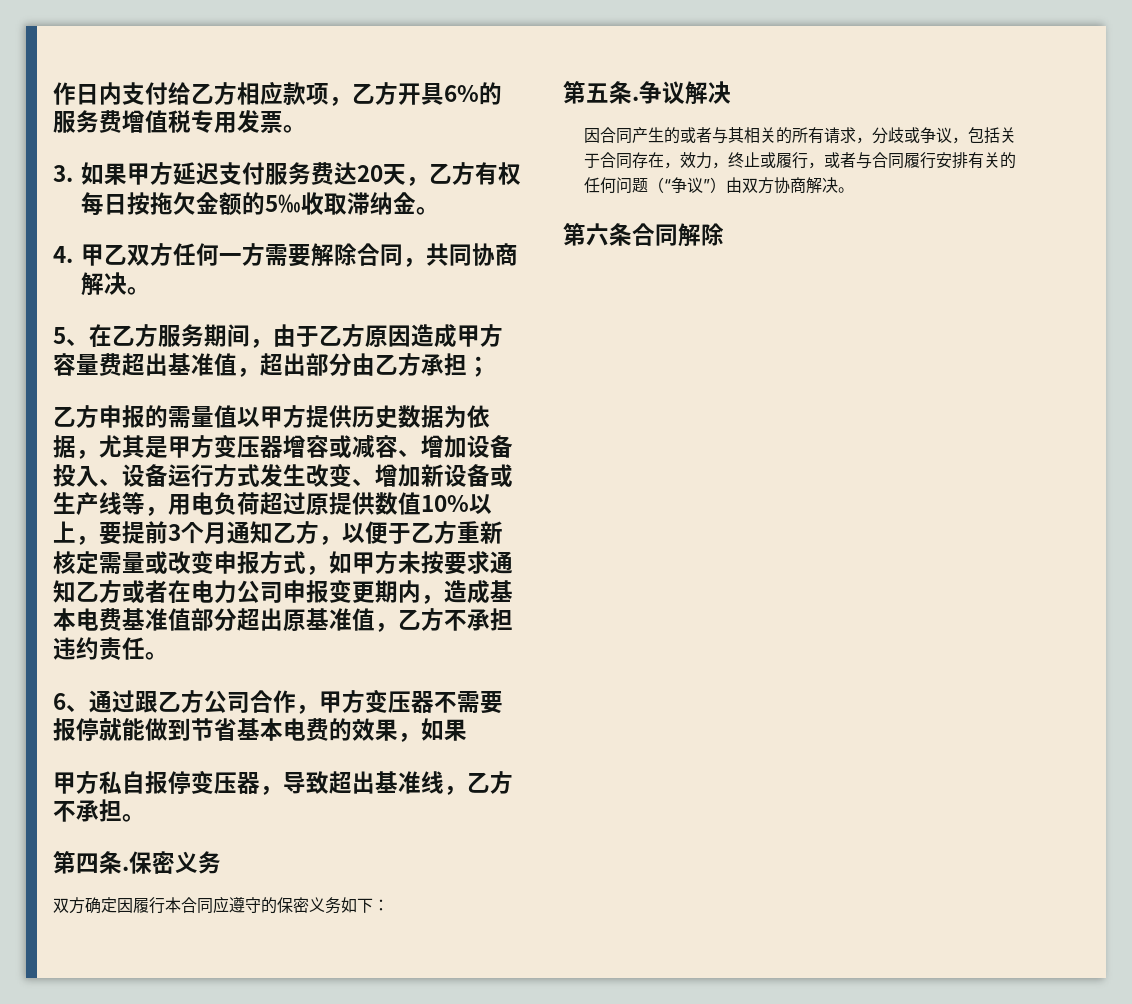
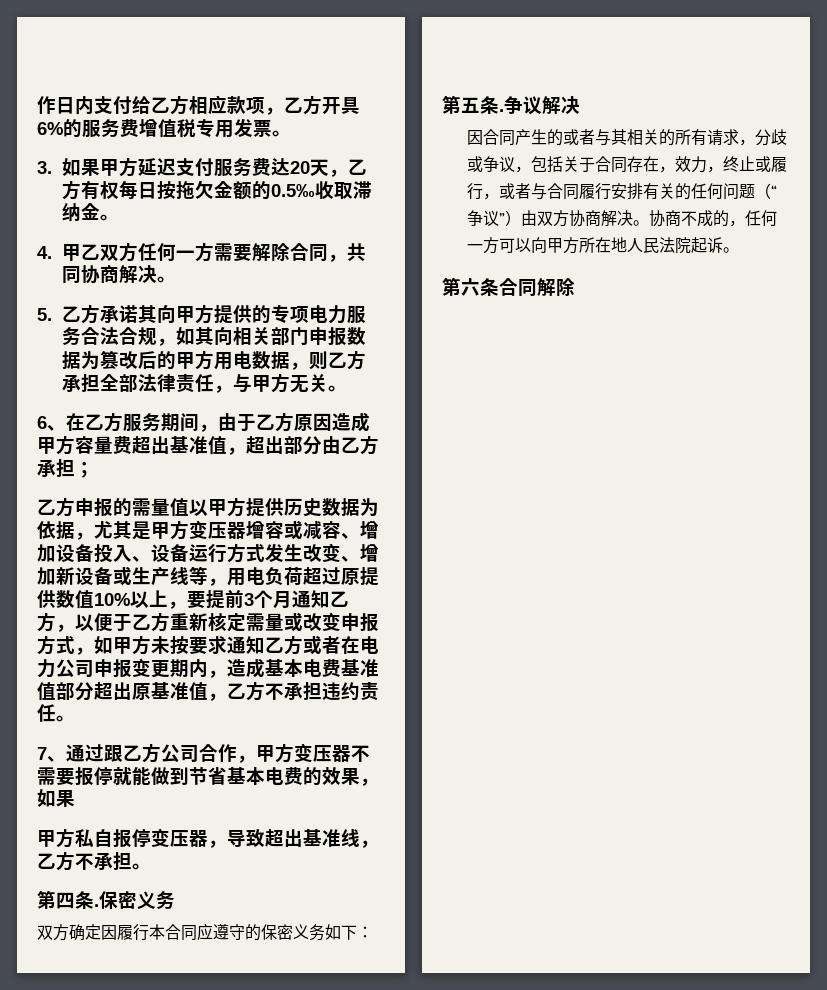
- 3.如果甲方延迟支付服务费达20天，乙方有权每日按拖欠金额的5‰收取滞纳金。
+ 3.如果甲方延迟支付服务费达20天，乙方有权每日按拖欠金额的0.5‰收取滞纳金。
- 5、在乙方服务期间，由于乙方原因造成甲方容量费超出基准值，超出部分由乙方承担；
+ 5.乙方承诺其向甲方提供的专项电力服务合法合规，如其向相关部门申报数据为篡改后的甲方用电数据，则乙方承担全部法律责任，与甲方无关。
+ 6、在乙方服务期间，由于乙方原因造成甲方容量费超出基准值，超出部分由乙方承担；
- 6、通过跟乙方公司合作，甲方变压器不需要报停就能做到节省基本电费的效果，如果
+ 7、通过跟乙方公司合作，甲方变压器不需要报停就能做到节省基本电费的效果，如果
+ 协商不成的，任何一方可以向甲方所在地人民法院起诉。

